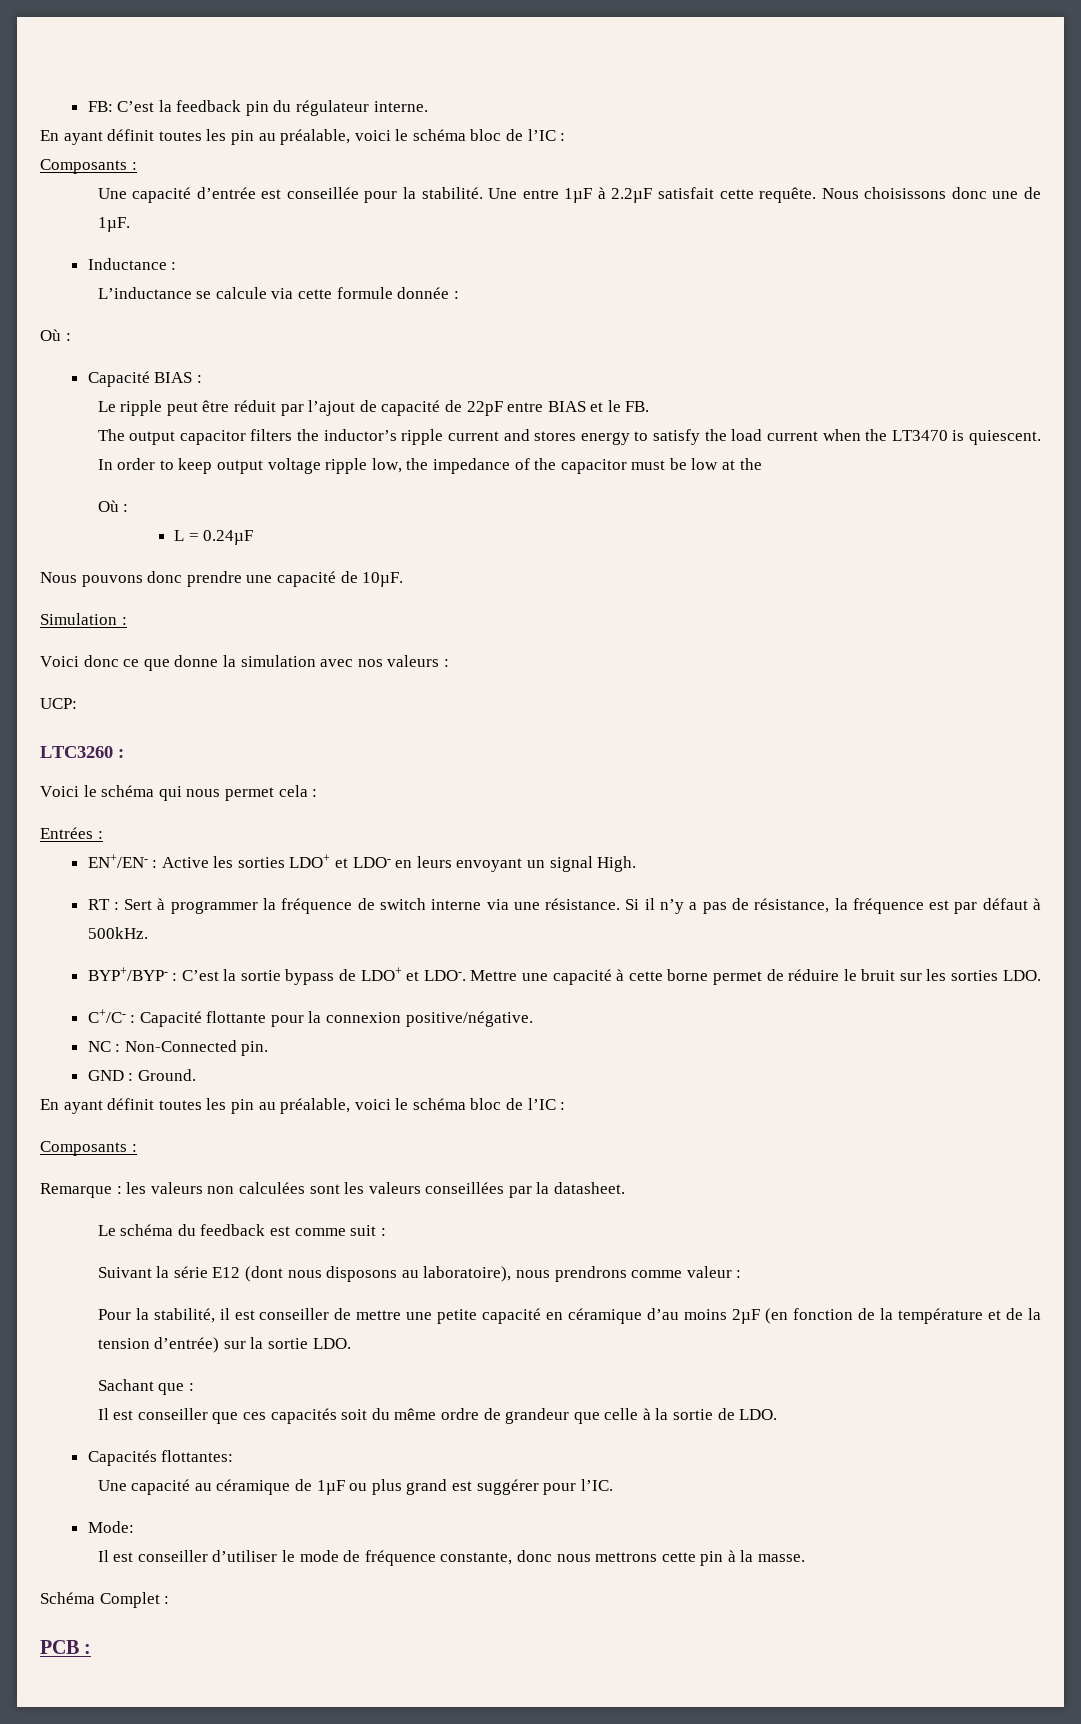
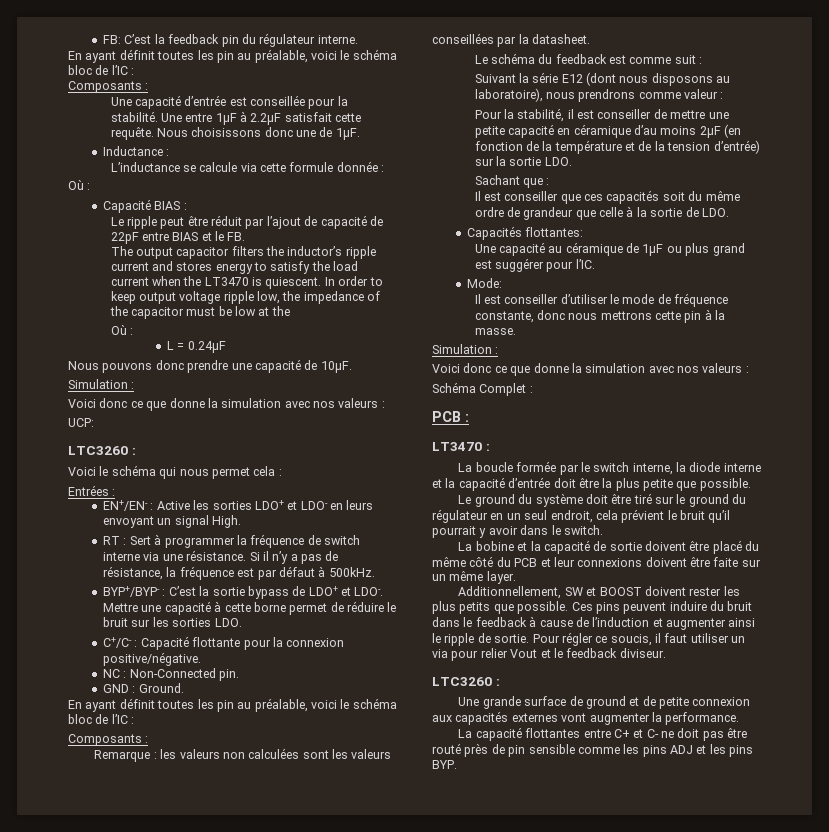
  Il est conseiller d’utiliser le mode de fréquence constante, donc nous mettrons cette pin à la masse.
+ Simulation :
+ Voici donc ce que donne la simulation avec nos valeurs :
+ LT3470 :
+ La boucle formée par le switch interne, la diode interne et la capacité d’entrée doit être la plus petite que possible.
+ Le ground du système doit être tiré sur le ground du régulateur en un seul endroit, cela prévient le bruit qu’il pourrait y avoir dans le switch.
+ La bobine et la capacité de sortie doivent être placé du même côté du PCB et leur connexions doivent être faite sur un même layer.
+ Additionnellement, SW et BOOST doivent rester les plus petits que possible. Ces pins peuvent induire du bruit dans le feedback à cause de l’induction et augmenter ainsi le ripple de sortie. Pour régler ce soucis, il faut utiliser un via pour relier Vout et le feedback diviseur.
+ LTC3260 :
+ Une grande surface de ground et de petite connexion aux capacités externes vont augmenter la performance.
+ La capacité flottantes entre C+ et C- ne doit pas être routé près de pin sensible comme les pins ADJ et les pins BYP.

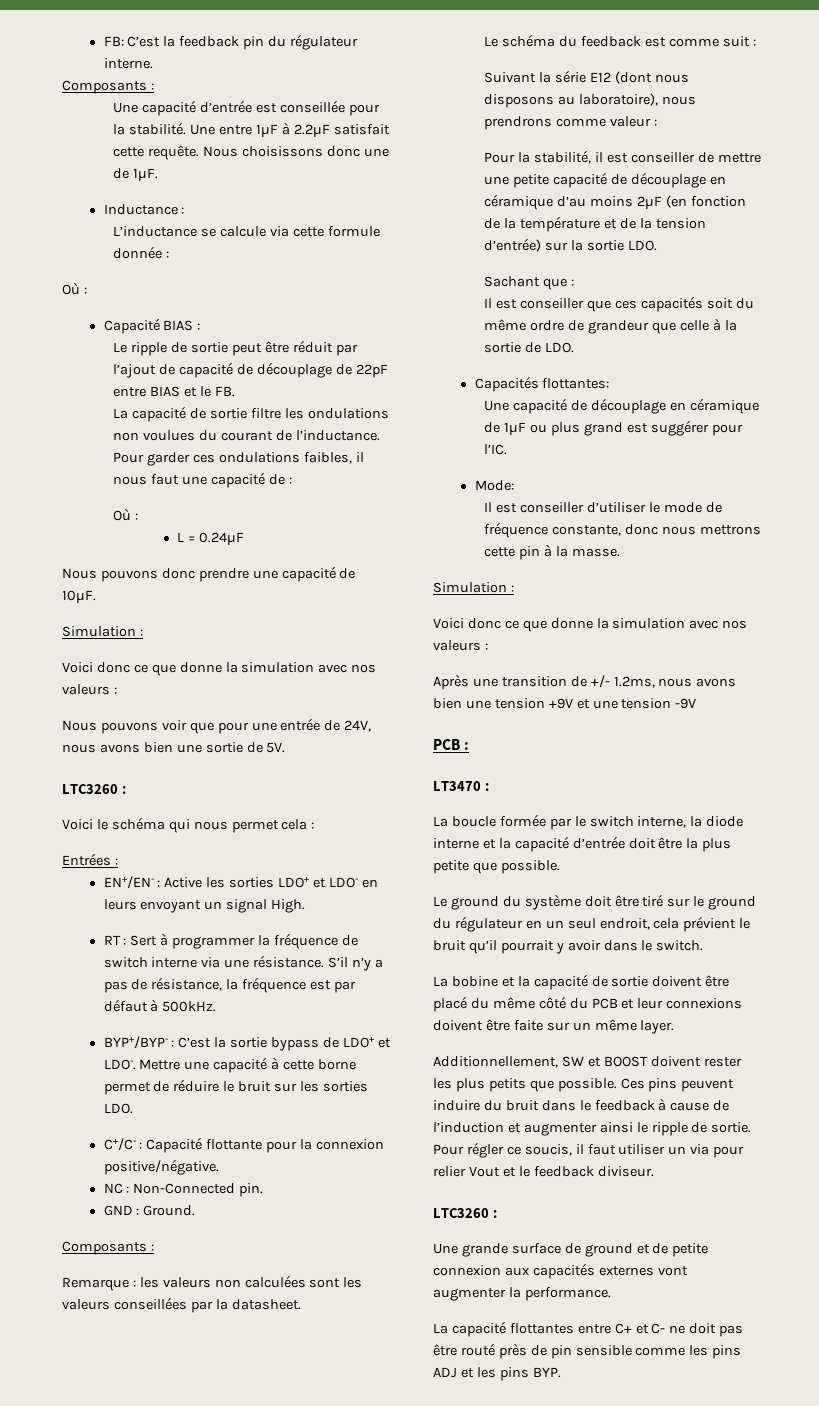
  FB: C’est la feedback pin du régulateur interne.
- En ayant définit toutes les pin au préalable, voici le schéma bloc de l’IC :
- Le ripple peut être réduit par l’ajout de capacité de 22pF entre BIAS et le FB.
+ Le ripple de sortie peut être réduit par l’ajout de capacité de découplage de 22pF entre BIAS et le FB.
- The output capacitor filters the inductor’s ripple current and stores energy to satisfy the load current when the LT3470 is quiescent. In order to keep output voltage ripple low, the impedance of the capacitor must be low at the
+ La capacité de sortie filtre les ondulations non voulues du courant de l’inductance. Pour garder ces ondulations faibles, il nous faut une capacité de :
- UCP:
+ Nous pouvons voir que pour une entrée de 24V, nous avons bien une sortie de 5V.
- Si il n’y a pas de résistance, la fréquence est par défaut à 500kHz.
+ S’il n’y a pas de résistance, la fréquence est par défaut à 500kHz.
  GND : Ground.
- En ayant définit toutes les pin au préalable, voici le schéma bloc de l’IC :
- Pour la stabilité, il est conseiller de mettre une petite capacité en céramique d’au moins 2µF (en fonction de la température et de la tension d’entrée) sur la sortie LDO.
+ Pour la stabilité, il est conseiller de mettre une petite capacité de découplage en céramique d’au moins 2µF (en fonction de la température et de la tension d’entrée) sur la sortie LDO.
- Une capacité au céramique de 1µF ou plus grand est suggérer pour l’IC.
+ Une capacité de découplage en céramique de 1µF ou plus grand est suggérer pour l’IC.
- Schéma Complet :
+ Après une transition de +/- 1.2ms, nous avons bien une tension +9V et une tension -9V

